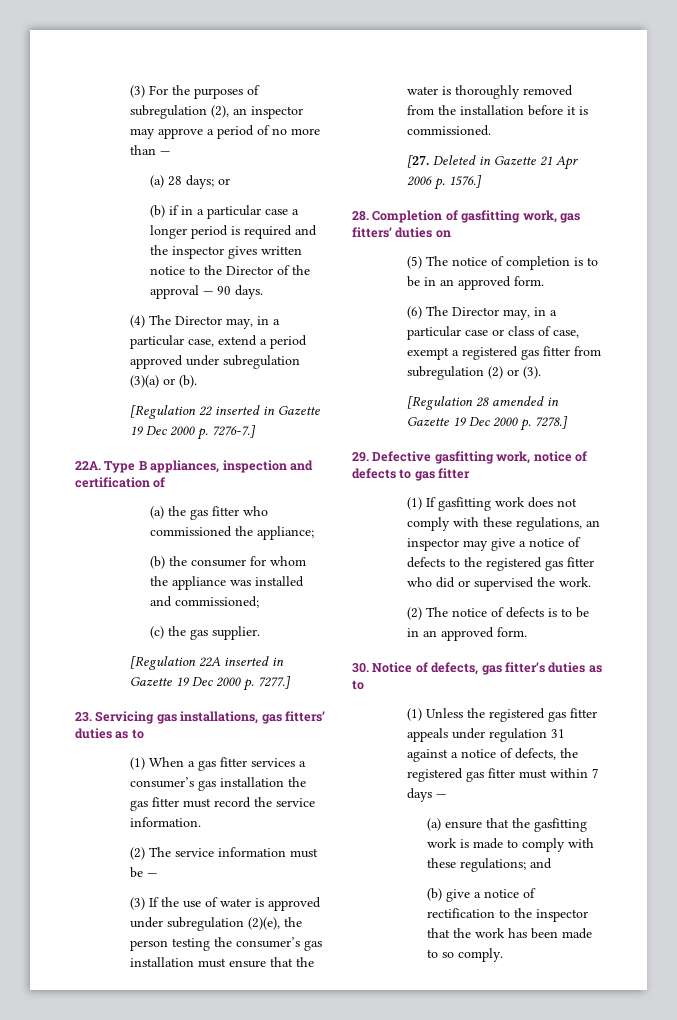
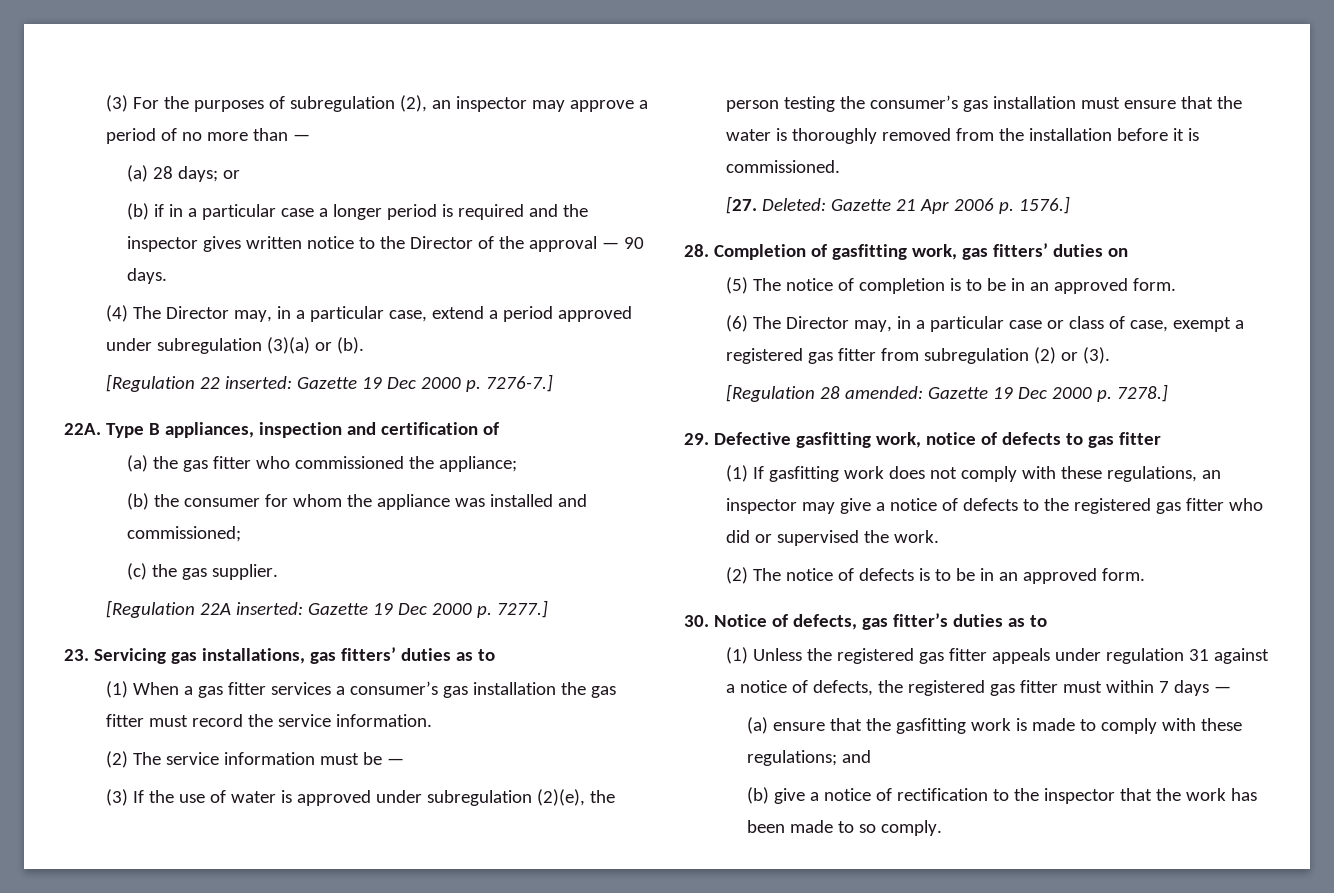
- [Regulation 22 inserted in Gazette 19 Dec 2000 p. 7276-7.]
+ [Regulation 22 inserted: Gazette 19 Dec 2000 p. 7276-7.]
- [Regulation 22A inserted in Gazette 19 Dec 2000 p. 7277.]
+ [Regulation 22A inserted: Gazette 19 Dec 2000 p. 7277.]
- [27. Deleted in Gazette 21 Apr 2006 p. 1576.]
+ [27. Deleted: Gazette 21 Apr 2006 p. 1576.]
- [Regulation 28 amended in Gazette 19 Dec 2000 p. 7278.]
+ [Regulation 28 amended: Gazette 19 Dec 2000 p. 7278.]

